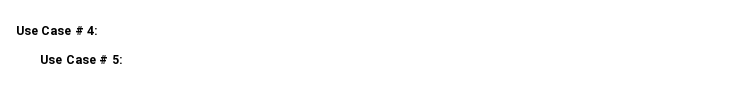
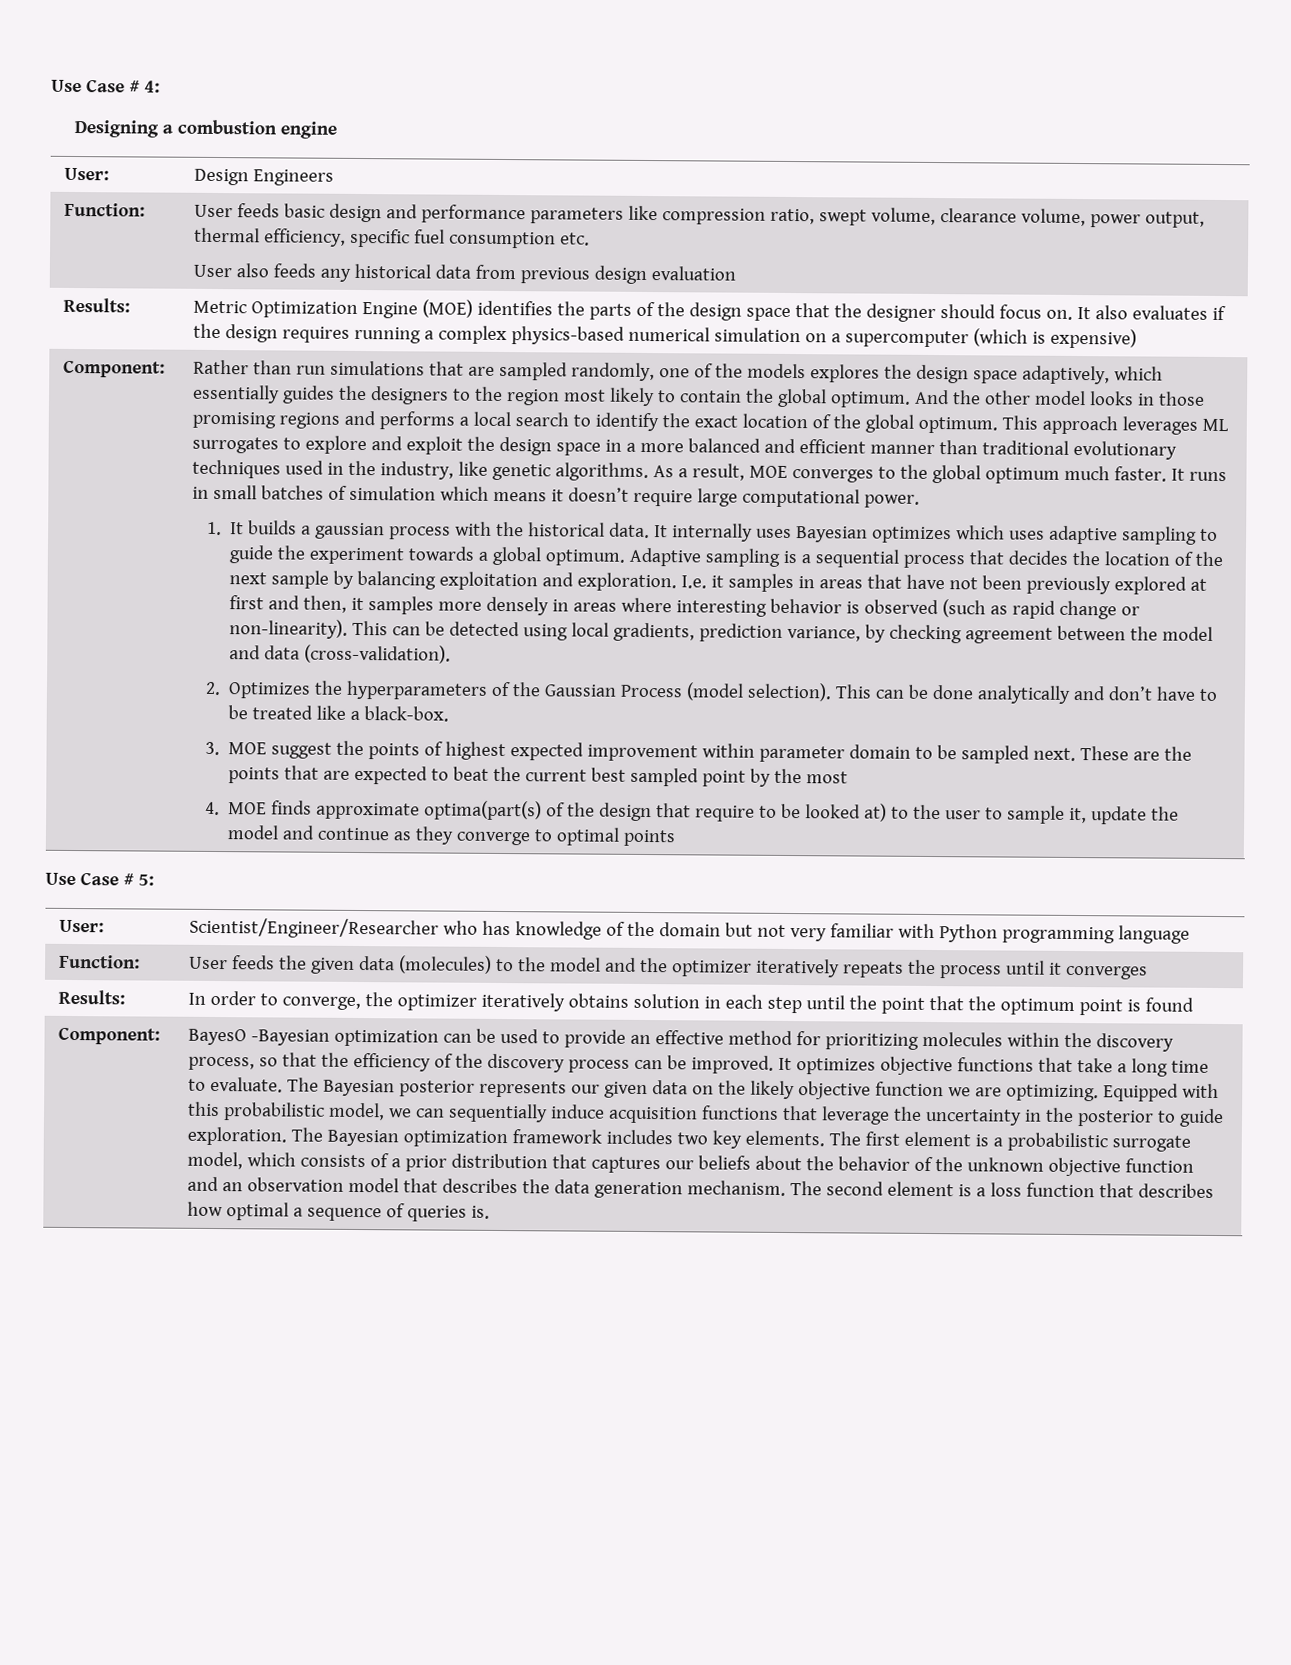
+ Designing a combustion engine
+ User: | Design Engineers
+ Function: | User feeds basic design and performance parameters like compression ratio, swept volume, clearance volume, power output, thermal efficiency, specific fuel consumption etc.
+ User also feeds any historical data from previous design evaluation
+ Results: | Metric Optimization Engine (MOE) identifies the parts of the design space that the designer should focus on. It also evaluates if the design requires running a complex physics-based numerical simulation on a supercomputer (which is expensive)
+ Component: | Rather than run simulations that are sampled randomly, one of the models explores the design space adaptively, which essentially guides the designers to the region most likely to contain the global optimum. And the other model looks in those promising regions and performs a local search to identify the exact location of the global optimum. This approach leverages ML surrogates to explore and exploit the design space in a more balanced and efficient manner than traditional evolutionary techniques used in the industry, like genetic algorithms. As a result, MOE converges to the global optimum much faster. It runs in small batches of simulation which means it doesn’t require large computational power.
+ 1. It builds a gaussian process with the historical data. It internally uses Bayesian optimizes which uses adaptive sampling to guide the experiment towards a global optimum. Adaptive sampling is a sequential process that decides the location of the next sample by balancing exploitation and exploration. I.e. it samples in areas that have not been previously explored at first and then, it samples more densely in areas where interesting behavior is observed (such as rapid change or non-linearity). This can be detected using local gradients, prediction variance, by checking agreement between the model and data (cross-validation).
+ 2. Optimizes the hyperparameters of the Gaussian Process (model selection). This can be done analytically and don’t have to be treated like a black-box.
+ 3. MOE suggest the points of highest expected improvement within parameter domain to be sampled next. These are the points that are expected to beat the current best sampled point by the most
+ 4. MOE finds approximate optima(part(s) of the design that require to be looked at) to the user to sample it, update the model and continue as they converge to optimal points
  Use Case # 5:
+ User: | Scientist/Engineer/Researcher who has knowledge of the domain but not very familiar with Python programming language
+ Function: | User feeds the given data (molecules) to the model and the optimizer iteratively repeats the process until it converges
+ Results: | In order to converge, the optimizer iteratively obtains solution in each step until the point that the optimum point is found
+ Component: | BayesO -Bayesian optimization can be used to provide an effective method for prioritizing molecules within the discovery process, so that the efficiency of the discovery process can be improved. It optimizes objective functions that take a long time to evaluate. The Bayesian posterior represents our given data on the likely objective function we are optimizing. Equipped with this probabilistic model, we can sequentially induce acquisition functions that leverage the uncertainty in the posterior to guide exploration. The Bayesian optimization framework includes two key elements. The first element is a probabilistic surrogate model, which consists of a prior distribution that captures our beliefs about the behavior of the unknown objective function and an observation model that describes the data generation mechanism. The second element is a loss function that describes how optimal a sequence of queries is.

